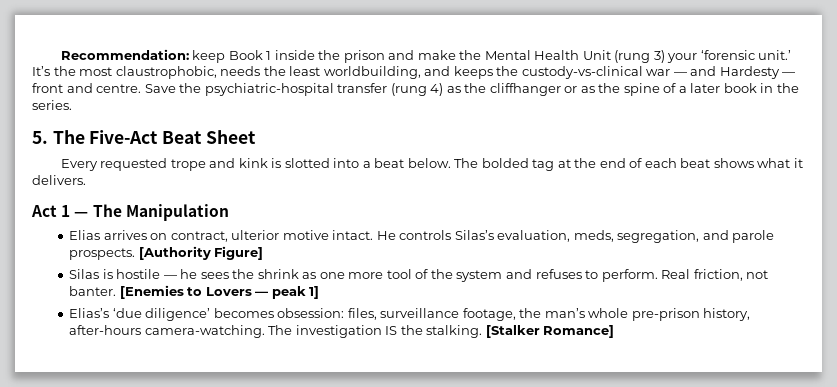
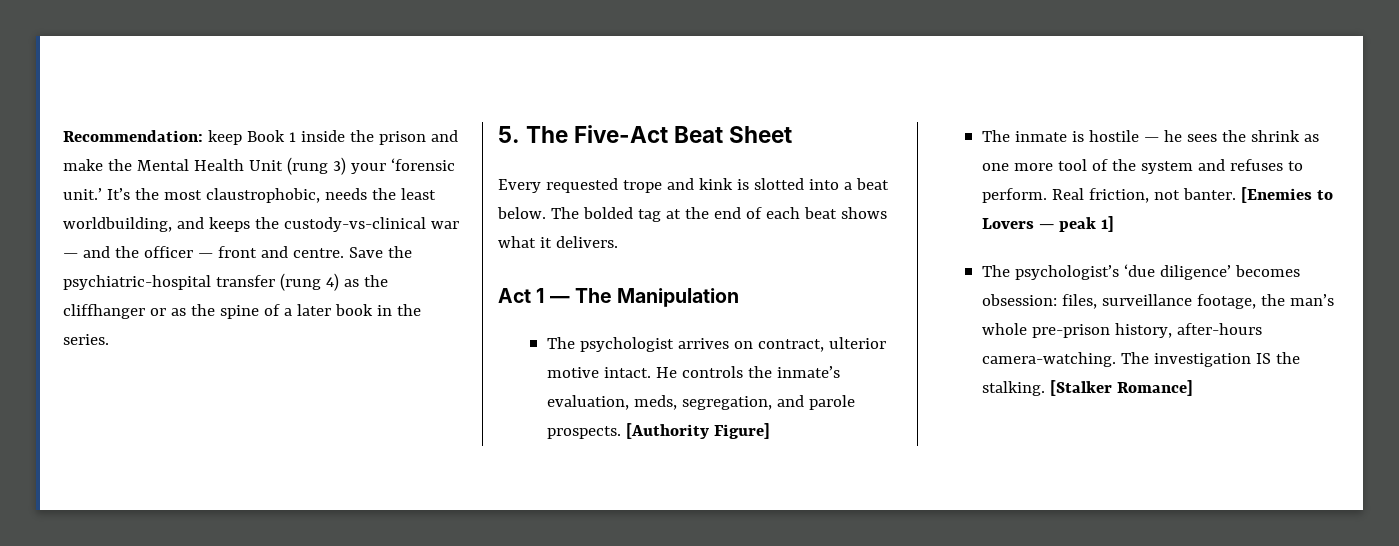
- It’s the most claustrophobic, needs the least worldbuilding, and keeps the custody-vs-clinical war — and Hardesty — front and centre.
+ It’s the most claustrophobic, needs the least worldbuilding, and keeps the custody-vs-clinical war — and the officer — front and centre.
- Elias arrives on contract, ulterior motive intact.
+ The psychologist arrives on contract, ulterior motive intact.
- He controls Silas’s evaluation, meds, segregation, and parole prospects.
+ He controls the inmate’s evaluation, meds, segregation, and parole prospects.
- Silas is hostile — he sees the shrink as one more tool of the system and refuses to perform.
+ The inmate is hostile — he sees the shrink as one more tool of the system and refuses to perform.
- Elias’s ‘due diligence’ becomes obsession: files, surveillance footage, the man’s whole pre-prison history, after-hours camera-watching.
+ The psychologist’s ‘due diligence’ becomes obsession: files, surveillance footage, the man’s whole pre-prison history, after-hours camera-watching.

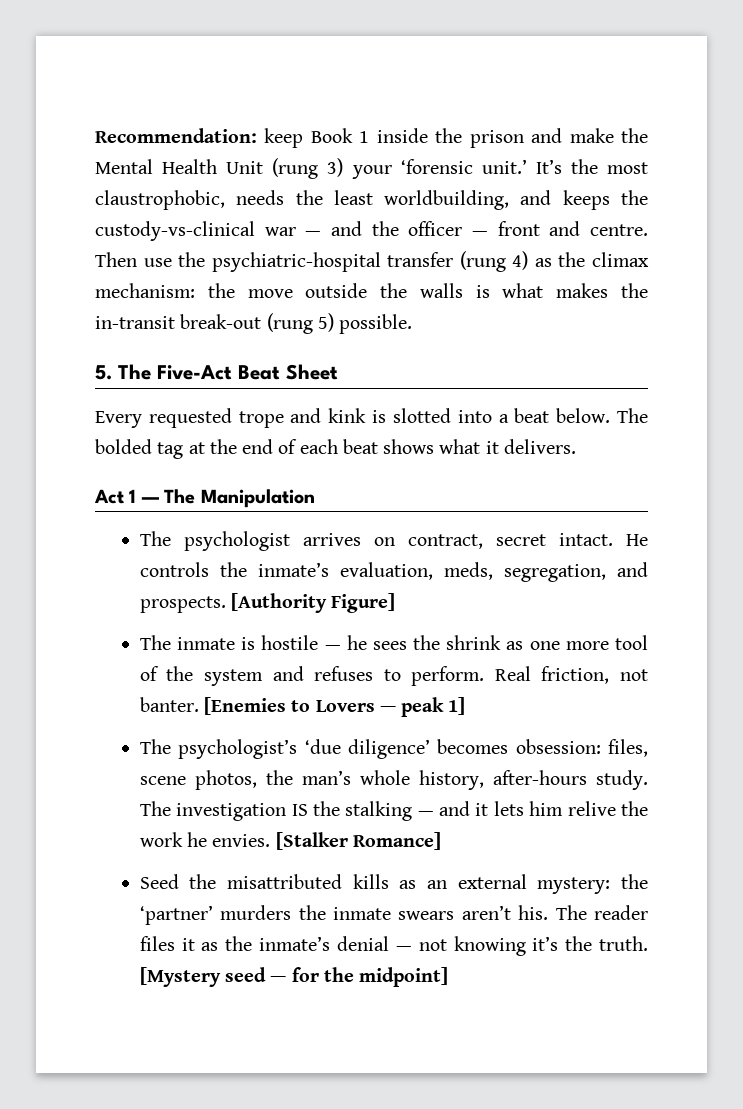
- Save the psychiatric-hospital transfer (rung 4) as the cliffhanger or as the spine of a later book in the series.
+ Then use the psychiatric-hospital transfer (rung 4) as the climax mechanism: the move outside the walls is what makes the in-transit break-out (rung 5) possible.
- The psychologist arrives on contract, ulterior motive intact.
+ The psychologist arrives on contract, secret intact.
- He controls the inmate’s evaluation, meds, segregation, and parole prospects.
+ He controls the inmate’s evaluation, meds, segregation, and prospects.
- The psychologist’s ‘due diligence’ becomes obsession: files, surveillance footage, the man’s whole pre-prison history, after-hours camera-watching.
+ The psychologist’s ‘due diligence’ becomes obsession: files, scene photos, the man’s whole history, after-hours study.
- The investigation IS the stalking. [Stalker Romance]
+ The investigation IS the stalking — and it lets him relive the work he envies. [Stalker Romance]
+ Seed the misattributed kills as an external mystery: the ‘partner’ murders the inmate swears aren’t his. The reader files it as the inmate’s denial — not knowing it’s the truth. [Mystery seed — for the midpoint]

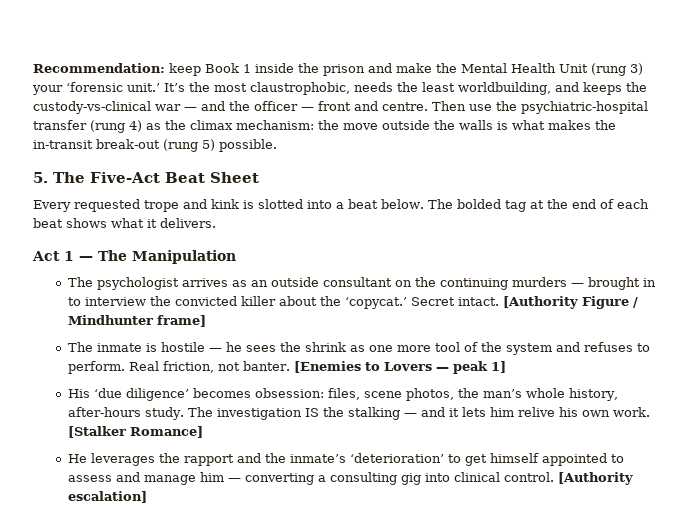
- The psychologist arrives on contract, secret intact. He controls the inmate’s evaluation, meds, segregation, and prospects. [Authority Figure]
+ The psychologist arrives as an outside consultant on the continuing murders — brought in to interview the convicted killer about the ‘copycat.’ Secret intact. [Authority Figure / Mindhunter frame]
- The psychologist’s ‘due diligence’ becomes obsession: files, scene photos, the man’s whole history, after-hours study.
+ His ‘due diligence’ becomes obsession: files, scene photos, the man’s whole history, after-hours study.
- The investigation IS the stalking — and it lets him relive the work he envies. [Stalker Romance]
- Seed the misattributed kills as an external mystery: the ‘partner’ murders the inmate swears aren’t his. The reader files it as the inmate’s denial — not knowing it’s the truth. [Mystery seed — for the midpoint]
+ The investigation IS the stalking — and it lets him relive his own work. [Stalker Romance]
+ He leverages the rapport and the inmate’s ‘deterioration’ to get himself appointed to assess and manage him — converting a consulting gig into clinical control. [Authority escalation]

